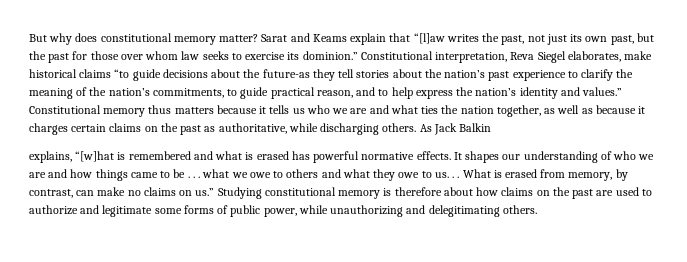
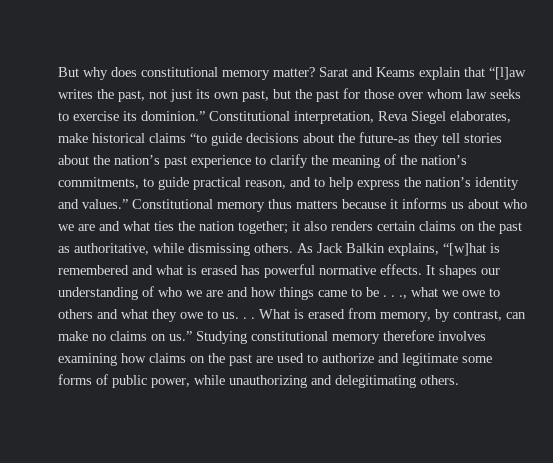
- Constitutional memory thus matters because it tells us who we are and what ties the nation together, as well as because it charges certain claims on the past as authoritative, while discharging others.
+ Constitutional memory thus matters because it informs us about who we are and what ties the nation together; it also renders certain claims on the past as authoritative, while dismissing others.
- As Jack Balkin
- explains, “[w]hat is remembered and what is erased has powerful normative effects.
+ As Jack Balkin explains, “[w]hat is remembered and what is erased has powerful normative effects.
- It shapes our understanding of who we are and how things came to be . . . what we owe to others and what they owe to us. . .
+ It shapes our understanding of who we are and how things came to be . . ., what we owe to others and what they owe to us. . .
- Studying constitutional memory is therefore about how claims on the past are used to authorize and legitimate some forms of public power, while unauthorizing and delegitimating others.
+ Studying constitutional memory therefore involves examining how claims on the past are used to authorize and legitimate some forms of public power, while unauthorizing and delegitimating others.

